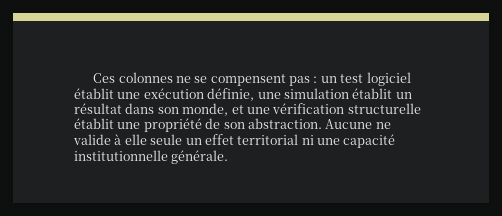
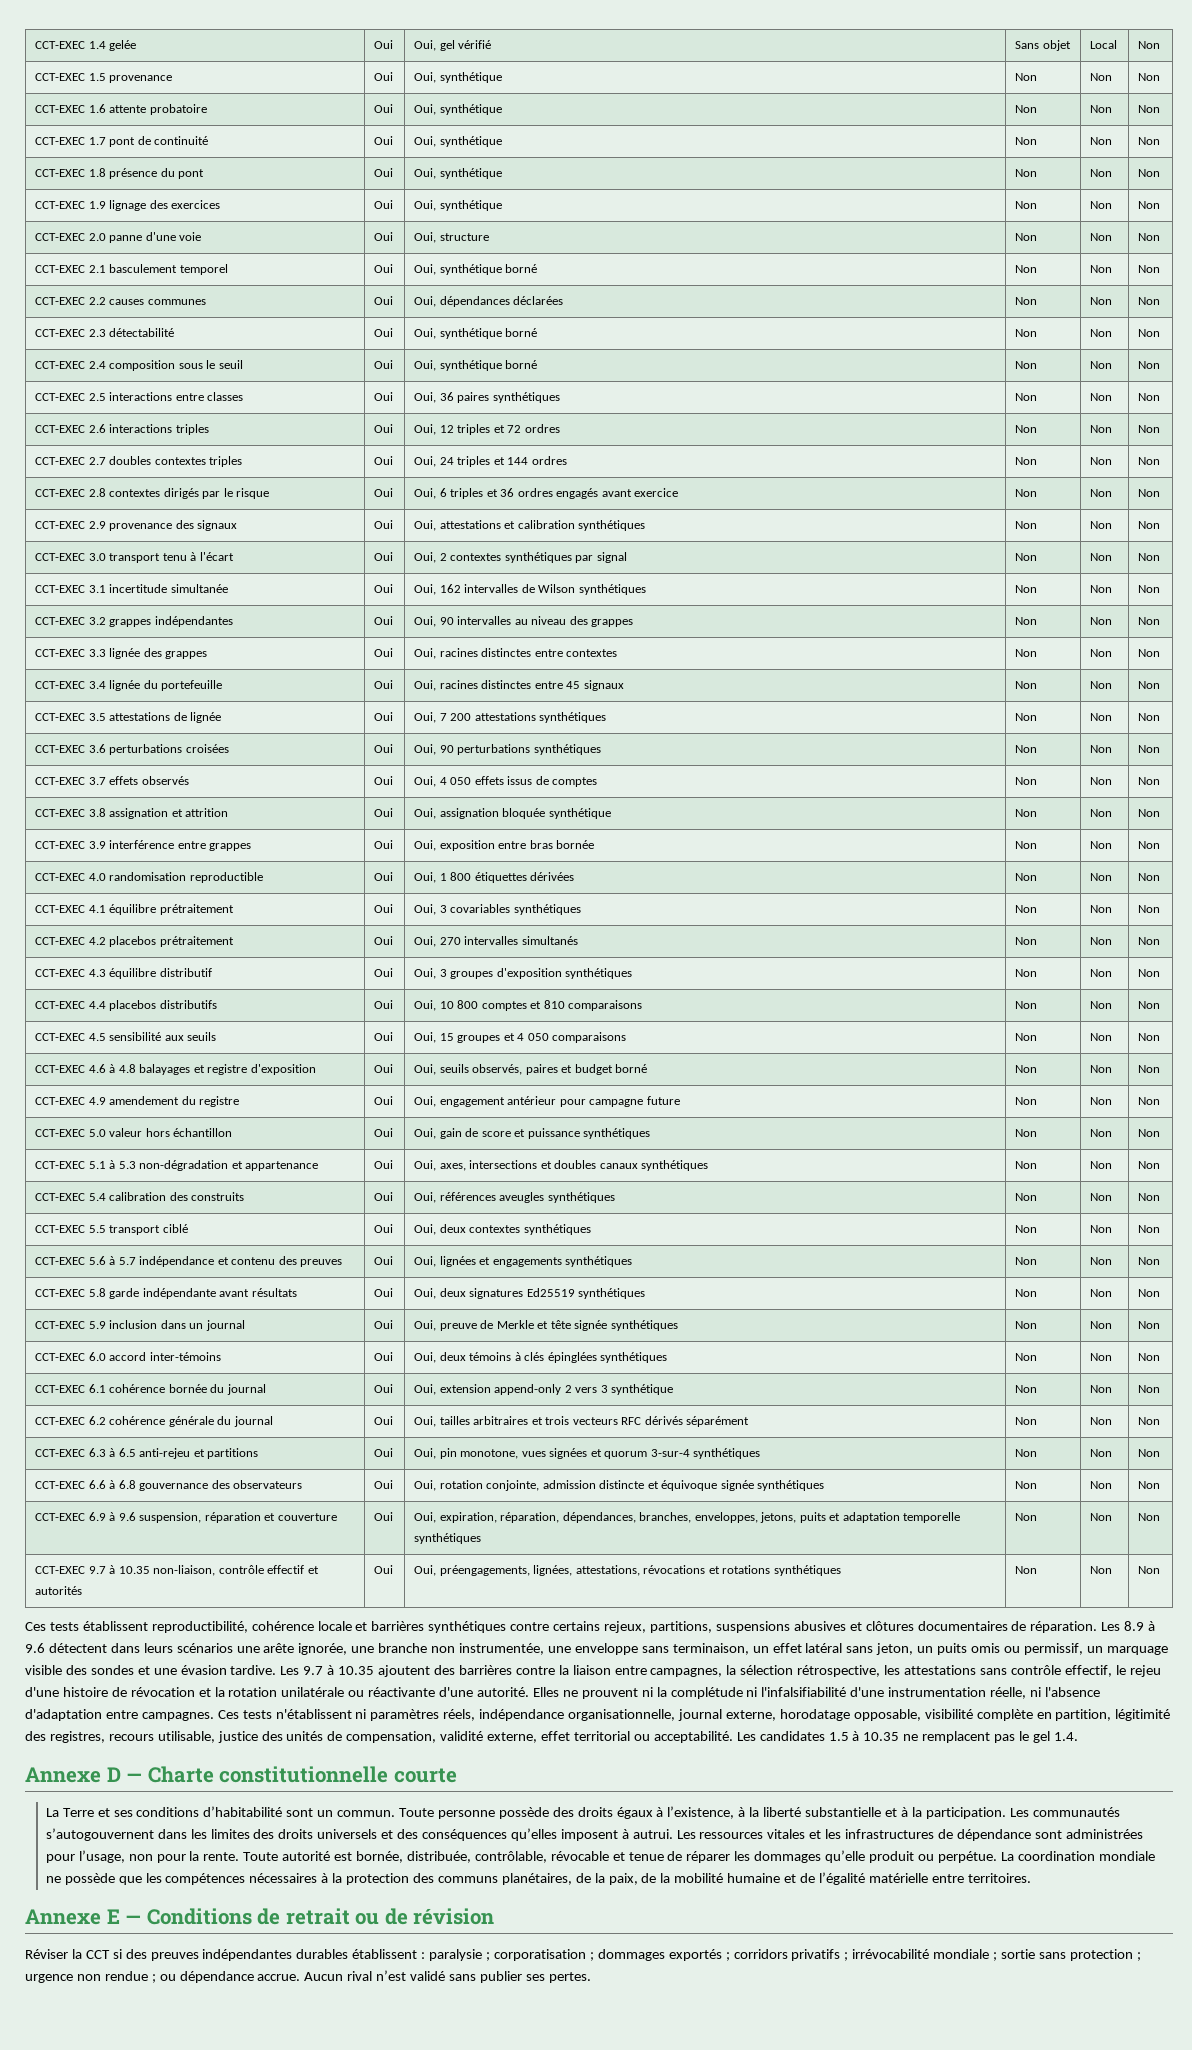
- Ces colonnes ne se compensent pas : un test logiciel établit une exécution définie, une simulation établit un résultat dans son monde, et une vérification structurelle établit une propriété de son abstraction. Aucune ne valide à elle seule un effet territorial ni une capacité institutionnelle générale.
+ CCT-EXEC 1.4 gelée | Oui | Oui, gel vérifié | Sans objet | Local | Non
+ CCT-EXEC 1.5 provenance | Oui | Oui, synthétique | Non | Non | Non
+ CCT-EXEC 1.6 attente probatoire | Oui | Oui, synthétique | Non | Non | Non
+ CCT-EXEC 1.7 pont de continuité | Oui | Oui, synthétique | Non | Non | Non
+ CCT-EXEC 1.8 présence du pont | Oui | Oui, synthétique | Non | Non | Non
+ CCT-EXEC 1.9 lignage des exercices | Oui | Oui, synthétique | Non | Non | Non
+ CCT-EXEC 2.0 panne d'une voie | Oui | Oui, structure | Non | Non | Non
+ CCT-EXEC 2.1 basculement temporel | Oui | Oui, synthétique borné | Non | Non | Non
+ CCT-EXEC 2.2 causes communes | Oui | Oui, dépendances déclarées | Non | Non | Non
+ CCT-EXEC 2.3 détectabilité | Oui | Oui, synthétique borné | Non | Non | Non
+ CCT-EXEC 2.4 composition sous le seuil | Oui | Oui, synthétique borné | Non | Non | Non
+ CCT-EXEC 2.5 interactions entre classes | Oui | Oui, 36 paires synthétiques | Non | Non | Non
+ CCT-EXEC 2.6 interactions triples | Oui | Oui, 12 triples et 72 ordres | Non | Non | Non
+ CCT-EXEC 2.7 doubles contextes triples | Oui | Oui, 24 triples et 144 ordres | Non | Non | Non
+ CCT-EXEC 2.8 contextes dirigés par le risque | Oui | Oui, 6 triples et 36 ordres engagés avant exercice | Non | Non | Non
+ CCT-EXEC 2.9 provenance des signaux | Oui | Oui, attestations et calibration synthétiques | Non | Non | Non
+ CCT-EXEC 3.0 transport tenu à l'écart | Oui | Oui, 2 contextes synthétiques par signal | Non | Non | Non
+ CCT-EXEC 3.1 incertitude simultanée | Oui | Oui, 162 intervalles de Wilson synthétiques | Non | Non | Non
+ CCT-EXEC 3.2 grappes indépendantes | Oui | Oui, 90 intervalles au niveau des grappes | Non | Non | Non
+ CCT-EXEC 3.3 lignée des grappes | Oui | Oui, racines distinctes entre contextes | Non | Non | Non
+ CCT-EXEC 3.4 lignée du portefeuille | Oui | Oui, racines distinctes entre 45 signaux | Non | Non | Non
+ CCT-EXEC 3.5 attestations de lignée | Oui | Oui, 7 200 attestations synthétiques | Non | Non | Non
+ CCT-EXEC 3.6 perturbations croisées | Oui | Oui, 90 perturbations synthétiques | Non | Non | Non
+ CCT-EXEC 3.7 effets observés | Oui | Oui, 4 050 effets issus de comptes | Non | Non | Non
+ CCT-EXEC 3.8 assignation et attrition | Oui | Oui, assignation bloquée synthétique | Non | Non | Non
+ CCT-EXEC 3.9 interférence entre grappes | Oui | Oui, exposition entre bras bornée | Non | Non | Non
+ CCT-EXEC 4.0 randomisation reproductible | Oui | Oui, 1 800 étiquettes dérivées | Non | Non | Non
+ CCT-EXEC 4.1 équilibre prétraitement | Oui | Oui, 3 covariables synthétiques | Non | Non | Non
+ CCT-EXEC 4.2 placebos prétraitement | Oui | Oui, 270 intervalles simultanés | Non | Non | Non
+ CCT-EXEC 4.3 équilibre distributif | Oui | Oui, 3 groupes d'exposition synthétiques | Non | Non | Non
+ CCT-EXEC 4.4 placebos distributifs | Oui | Oui, 10 800 comptes et 810 comparaisons | Non | Non | Non
+ CCT-EXEC 4.5 sensibilité aux seuils | Oui | Oui, 15 groupes et 4 050 comparaisons | Non | Non | Non
+ CCT-EXEC 4.6 à 4.8 balayages et registre d'exposition | Oui | Oui, seuils observés, paires et budget borné | Non | Non | Non
+ CCT-EXEC 4.9 amendement du registre | Oui | Oui, engagement antérieur pour campagne future | Non | Non | Non
+ CCT-EXEC 5.0 valeur hors échantillon | Oui | Oui, gain de score et puissance synthétiques | Non | Non | Non
+ CCT-EXEC 5.1 à 5.3 non-dégradation et appartenance | Oui | Oui, axes, intersections et doubles canaux synthétiques | Non | Non | Non
+ CCT-EXEC 5.4 calibration des construits | Oui | Oui, références aveugles synthétiques | Non | Non | Non
+ CCT-EXEC 5.5 transport ciblé | Oui | Oui, deux contextes synthétiques | Non | Non | Non
+ CCT-EXEC 5.6 à 5.7 indépendance et contenu des preuves | Oui | Oui, lignées et engagements synthétiques | Non | Non | Non
+ CCT-EXEC 5.8 garde indépendante avant résultats | Oui | Oui, deux signatures Ed25519 synthétiques | Non | Non | Non
+ CCT-EXEC 5.9 inclusion dans un journal | Oui | Oui, preuve de Merkle et tête signée synthétiques | Non | Non | Non
+ CCT-EXEC 6.0 accord inter-témoins | Oui | Oui, deux témoins à clés épinglées synthétiques | Non | Non | Non
+ CCT-EXEC 6.1 cohérence bornée du journal | Oui | Oui, extension append-only 2 vers 3 synthétique | Non | Non | Non
+ CCT-EXEC 6.2 cohérence générale du journal | Oui | Oui, tailles arbitraires et trois vecteurs RFC dérivés séparément | Non | Non | Non
+ CCT-EXEC 6.3 à 6.5 anti-rejeu et partitions | Oui | Oui, pin monotone, vues signées et quorum 3-sur-4 synthétiques | Non | Non | Non
+ CCT-EXEC 6.6 à 6.8 gouvernance des observateurs | Oui | Oui, rotation conjointe, admission distincte et équivoque signée synthétiques | Non | Non | Non
+ CCT-EXEC 6.9 à 9.6 suspension, réparation et couverture | Oui | Oui, expiration, réparation, dépendances, branches, enveloppes, jetons, puits et adaptation temporelle synthétiques | Non | Non | Non
+ CCT-EXEC 9.7 à 10.35 non-liaison, contrôle effectif et autorités | Oui | Oui, préengagements, lignées, attestations, révocations et rotations synthétiques | Non | Non | Non
+ Ces tests établissent reproductibilité, cohérence locale et barrières synthétiques contre certains rejeux, partitions, suspensions abusives et clôtures documentaires de réparation. Les 8.9 à 9.6 détectent dans leurs scénarios une arête ignorée, une branche non instrumentée, une enveloppe sans terminaison, un effet latéral sans jeton, un puits omis ou permissif, un marquage visible des sondes et une évasion tardive. Les 9.7 à 10.35 ajoutent des barrières contre la liaison entre campagnes, la sélection rétrospective, les attestations sans contrôle effectif, le rejeu d'une histoire de révocation et la rotation unilatérale ou réactivante d'une autorité. Elles ne prouvent ni la complétude ni l'infalsifiabilité d'une instrumentation réelle, ni l'absence d'adaptation entre campagnes. Ces tests n'établissent ni paramètres réels, indépendance organisationnelle, journal externe, horodatage opposable, visibilité complète en partition, légitimité des registres, recours utilisable, justice des unités de compensation, validité externe, effet territorial ou acceptabilité. Les candidates 1.5 à 10.35 ne remplacent pas le gel 1.4.
+ Annexe D — Charte constitutionnelle courte
+ La Terre et ses conditions d’habitabilité sont un commun. Toute personne possède des droits égaux à l’existence, à la liberté substantielle et à la participation. Les communautés s’autogouvernent dans les limites des droits universels et des conséquences qu’elles imposent à autrui. Les ressources vitales et les infrastructures de dépendance sont administrées pour l’usage, non pour la rente. Toute autorité est bornée, distribuée, contrôlable, révocable et tenue de réparer les dommages qu’elle produit ou perpétue. La coordination mondiale ne possède que les compétences nécessaires à la protection des communs planétaires, de la paix, de la mobilité humaine et de l’égalité matérielle entre territoires.
+ Annexe E — Conditions de retrait ou de révision
+ Réviser la CCT si des preuves indépendantes durables établissent : paralysie ; corporatisation ; dommages exportés ; corridors privatifs ; irrévocabilité mondiale ; sortie sans protection ; urgence non rendue ; ou dépendance accrue. Aucun rival n’est validé sans publier ses pertes.

